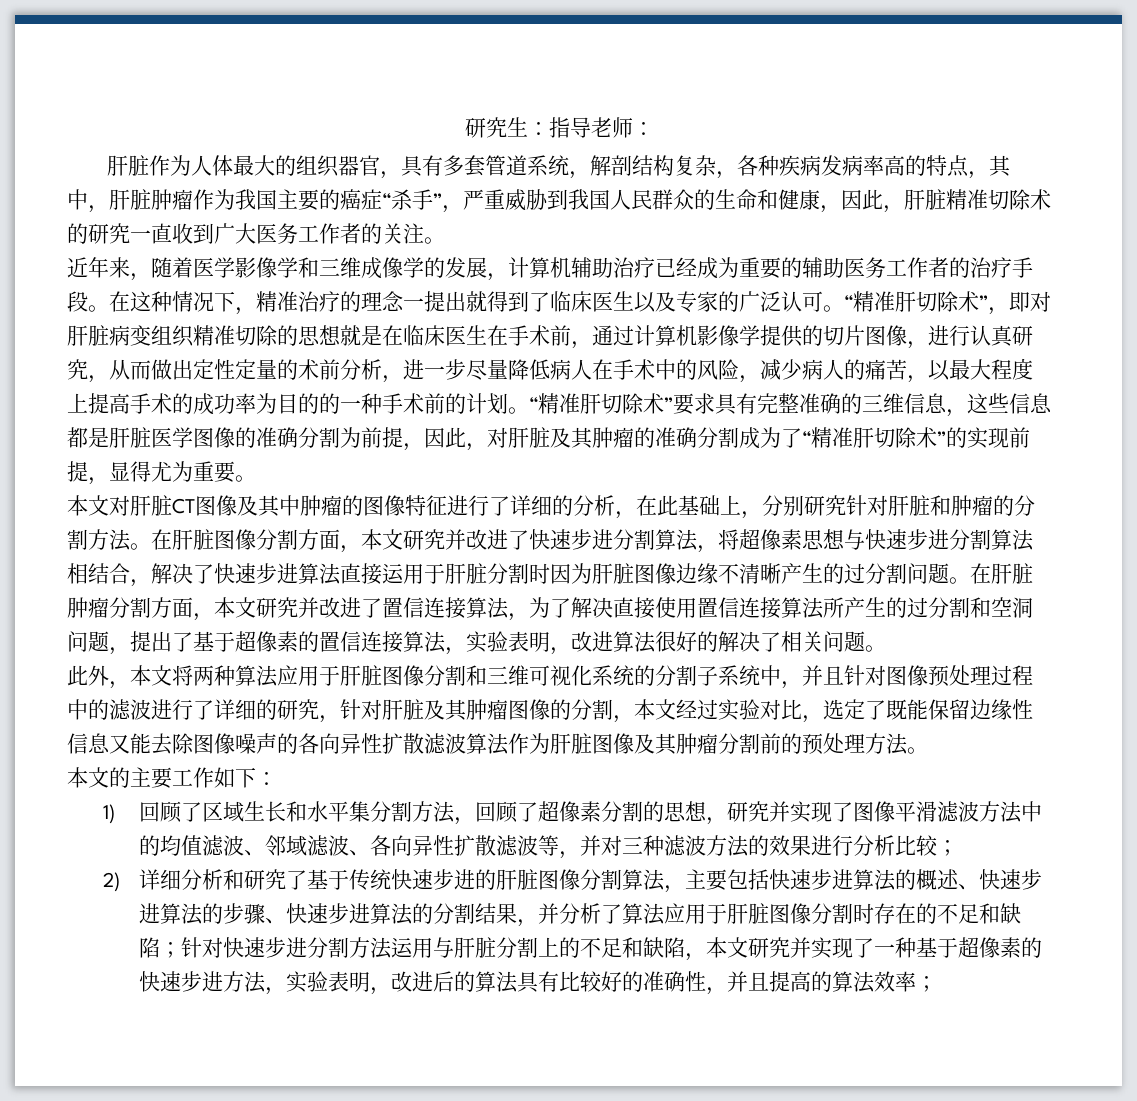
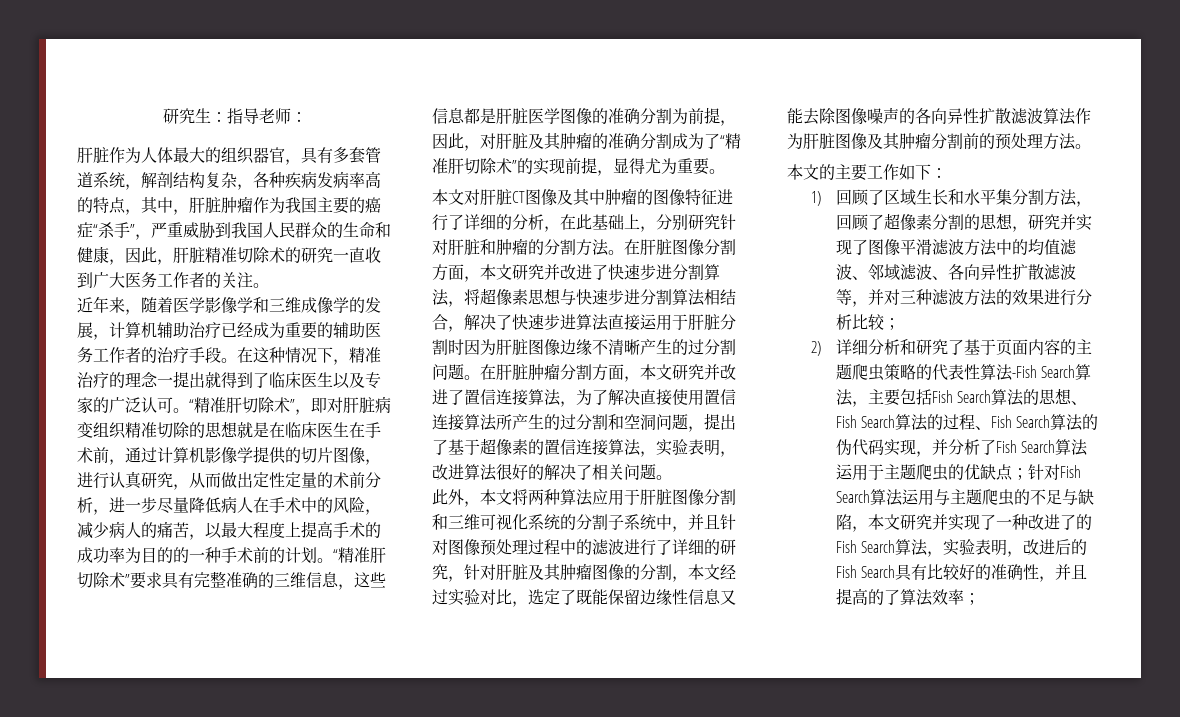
- 2)详细分析和研究了基于传统快速步进的肝脏图像分割算法，主要包括快速步进算法的概述、快速步进算法的步骤、快速步进算法的分割结果，并分析了算法应用于肝脏图像分割时存在的不足和缺陷；针对快速步进分割方法运用与肝脏分割上的不足和缺陷，本文研究并实现了一种基于超像素的快速步进方法，实验表明，改进后的算法具有比较好的准确性，并且提高的算法效率；
+ 2)详细分析和研究了基于页面内容的主题爬虫策略的代表性算法-Fish Search算法，主要包括Fish Search算法的思想、Fish Search算法的过程、Fish Search算法的伪代码实现，并分析了Fish Search算法运用于主题爬虫的优缺点；针对Fish Search算法运用与主题爬虫的不足与缺陷，本文研究并实现了一种改进了的Fish Search算法，实验表明，改进后的Fish Search具有比较好的准确性，并且提高的了算法效率；

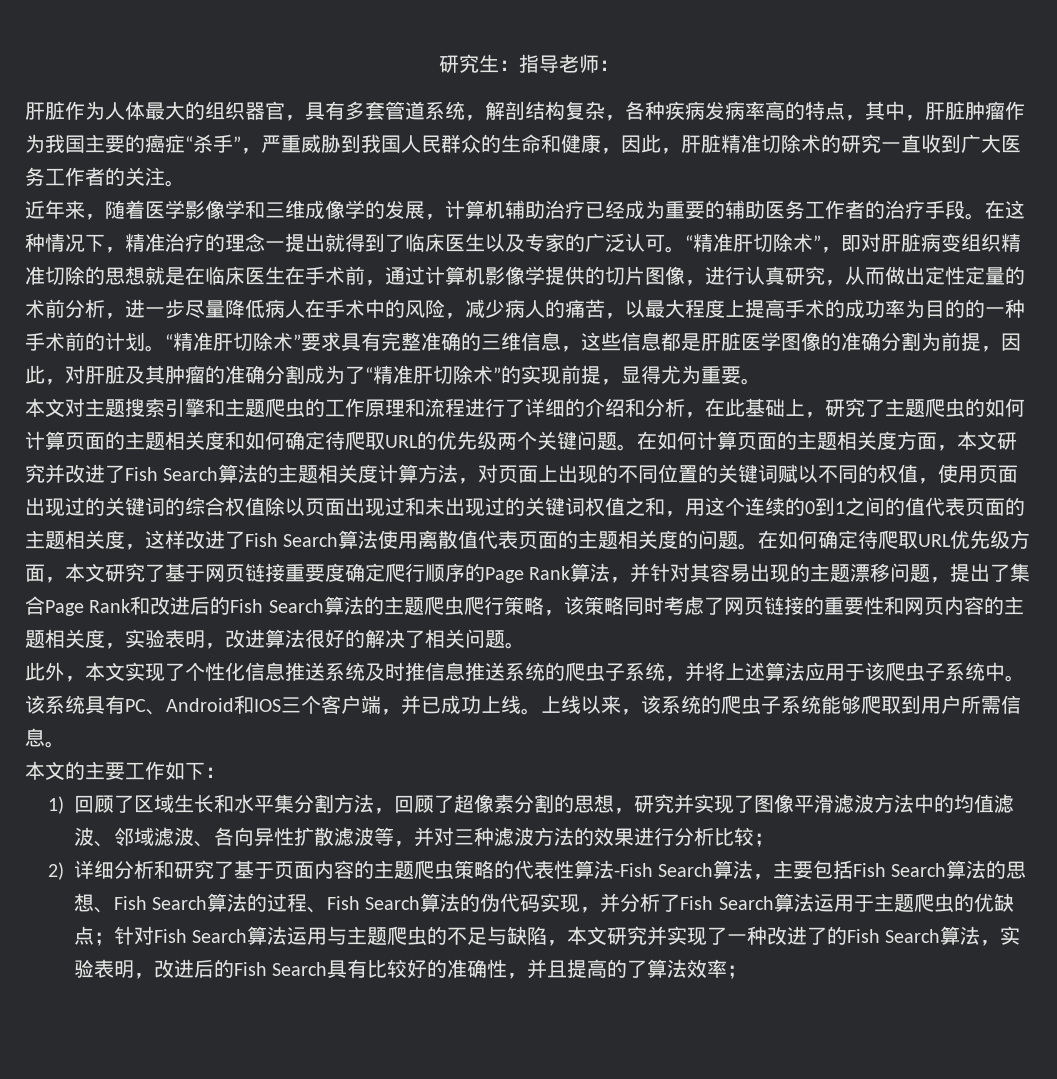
- 本文对肝脏CT图像及其中肿瘤的图像特征进行了详细的分析，在此基础上，分别研究针对肝脏和肿瘤的分割方法。在肝脏图像分割方面，本文研究并改进了快速步进分割算法，将超像素思想与快速步进分割算法相结合，解决了快速步进算法直接运用于肝脏分割时因为肝脏图像边缘不清晰产生的过分割问题。在肝脏肿瘤分割方面，本文研究并改进了置信连接算法，为了解决直接使用置信连接算法所产生的过分割和空洞问题，提出了基于超像素的置信连接算法，实验表明，改进算法很好的解决了相关问题。
+ 本文对主题搜索引擎和主题爬虫的工作原理和流程进行了详细的介绍和分析，在此基础上，研究了主题爬虫的如何计算页面的主题相关度和如何确定待爬取URL的优先级两个关键问题。在如何计算页面的主题相关度方面，本文研究并改进了Fish Search算法的主题相关度计算方法，对页面上出现的不同位置的关键词赋以不同的权值，使用页面出现过的关键词的综合权值除以页面出现过和未出现过的关键词权值之和，用这个连续的0到1之间的值代表页面的主题相关度，这样改进了Fish Search算法使用离散值代表页面的主题相关度的问题。在如何确定待爬取URL优先级方面，本文研究了基于网页链接重要度确定爬行顺序的Page Rank算法，并针对其容易出现的主题漂移问题，提出了集合Page Rank和改进后的Fish Search算法的主题爬虫爬行策略，该策略同时考虑了网页链接的重要性和网页内容的主题相关度，实验表明，改进算法很好的解决了相关问题。
- 此外，本文将两种算法应用于肝脏图像分割和三维可视化系统的分割子系统中，并且针对图像预处理过程中的滤波进行了详细的研究，针对肝脏及其肿瘤图像的分割，本文经过实验对比，选定了既能保留边缘性信息又能去除图像噪声的各向异性扩散滤波算法作为肝脏图像及其肿瘤分割前的预处理方法。
+ 此外，本文实现了个性化信息推送系统及时推信息推送系统的爬虫子系统，并将上述算法应用于该爬虫子系统中。该系统具有PC、Android和IOS三个客户端，并已成功上线。上线以来，该系统的爬虫子系统能够爬取到用户所需信息。

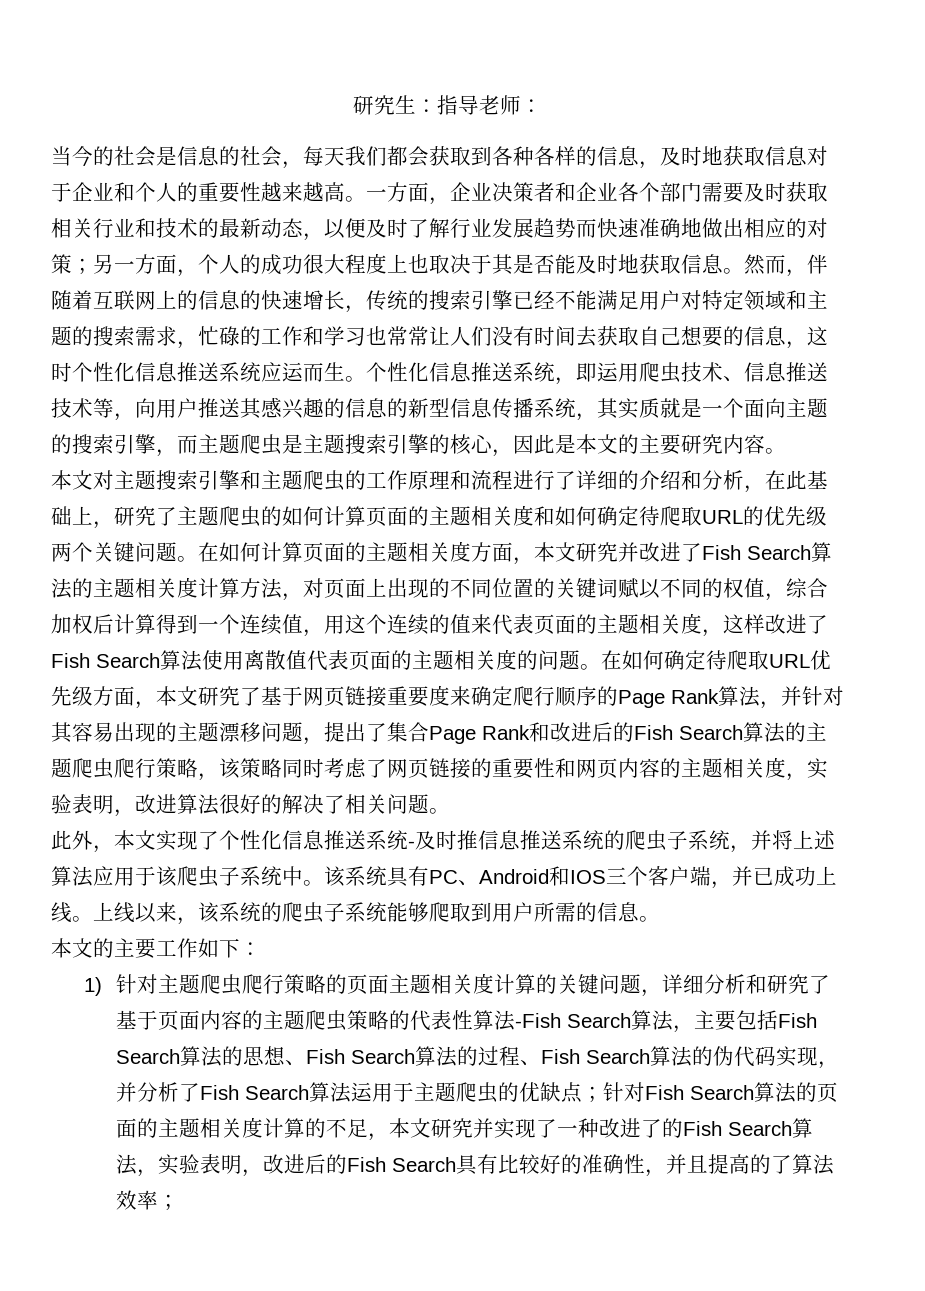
- 肝脏作为人体最大的组织器官，具有多套管道系统，解剖结构复杂，各种疾病发病率高的特点，其中，肝脏肿瘤作为我国主要的癌症“杀手”，严重威胁到我国人民群众的生命和健康，因此，肝脏精准切除术的研究一直收到广大医务工作者的关注。
- 近年来，随着医学影像学和三维成像学的发展，计算机辅助治疗已经成为重要的辅助医务工作者的治疗手段。在这种情况下，精准治疗的理念一提出就得到了临床医生以及专家的广泛认可。“精准肝切除术”，即对肝脏病变组织精准切除的思想就是在临床医生在手术前，通过计算机影像学提供的切片图像，进行认真研究，从而做出定性定量的术前分析，进一步尽量降低病人在手术中的风险，减少病人的痛苦，以最大程度上提高手术的成功率为目的的一种手术前的计划。“精准肝切除术”要求具有完整准确的三维信息，这些信息都是肝脏医学图像的准确分割为前提，因此，对肝脏及其肿瘤的准确分割成为了“精准肝切除术”的实现前提，显得尤为重要。
+ 当今的社会是信息的社会，每天我们都会获取到各种各样的信息，及时地获取信息对于企业和个人的重要性越来越高。一方面，企业决策者和企业各个部门需要及时获取相关行业和技术的最新动态，以便及时了解行业发展趋势而快速准确地做出相应的对策；另一方面，个人的成功很大程度上也取决于其是否能及时地获取信息。然而，伴随着互联网上的信息的快速增长，传统的搜索引擎已经不能满足用户对特定领域和主题的搜索需求，忙碌的工作和学习也常常让人们没有时间去获取自己想要的信息，这时个性化信息推送系统应运而生。个性化信息推送系统，即运用爬虫技术、信息推送技术等，向用户推送其感兴趣的信息的新型信息传播系统，其实质就是一个面向主题的搜索引擎，而主题爬虫是主题搜索引擎的核心，因此是本文的主要研究内容。
- 在如何计算页面的主题相关度方面，本文研究并改进了Fish Search算法的主题相关度计算方法，对页面上出现的不同位置的关键词赋以不同的权值，使用页面出现过的关键词的综合权值除以页面出现过和未出现过的关键词权值之和，用这个连续的0到1之间的值代表页面的主题相关度，这样改进了Fish Search算法使用离散值代表页面的主题相关度的问题。
+ 在如何计算页面的主题相关度方面，本文研究并改进了Fish Search算法的主题相关度计算方法，对页面上出现的不同位置的关键词赋以不同的权值，综合加权后计算得到一个连续值，用这个连续的值来代表页面的主题相关度，这样改进了Fish Search算法使用离散值代表页面的主题相关度的问题。
- 在如何确定待爬取URL优先级方面，本文研究了基于网页链接重要度确定爬行顺序的Page Rank算法，并针对其容易出现的主题漂移问题，提出了集合Page Rank和改进后的Fish Search算法的主题爬虫爬行策略，该策略同时考虑了网页链接的重要性和网页内容的主题相关度，实验表明，改进算法很好的解决了相关问题。
+ 在如何确定待爬取URL优先级方面，本文研究了基于网页链接重要度来确定爬行顺序的Page Rank算法，并针对其容易出现的主题漂移问题，提出了集合Page Rank和改进后的Fish Search算法的主题爬虫爬行策略，该策略同时考虑了网页链接的重要性和网页内容的主题相关度，实验表明，改进算法很好的解决了相关问题。
- 此外，本文实现了个性化信息推送系统及时推信息推送系统的爬虫子系统，并将上述算法应用于该爬虫子系统中。
+ 此外，本文实现了个性化信息推送系统-及时推信息推送系统的爬虫子系统，并将上述算法应用于该爬虫子系统中。
- 上线以来，该系统的爬虫子系统能够爬取到用户所需信息。
+ 上线以来，该系统的爬虫子系统能够爬取到用户所需的信息。
- 1)回顾了区域生长和水平集分割方法，回顾了超像素分割的思想，研究并实现了图像平滑滤波方法中的均值滤波、邻域滤波、各向异性扩散滤波等，并对三种滤波方法的效果进行分析比较；
- 2)详细分析和研究了基于页面内容的主题爬虫策略的代表性算法-Fish Search算法，主要包括Fish Search算法的思想、Fish Search算法的过程、Fish Search算法的伪代码实现，并分析了Fish Search算法运用于主题爬虫的优缺点；
+ 1)针对主题爬虫爬行策略的页面主题相关度计算的关键问题，详细分析和研究了基于页面内容的主题爬虫策略的代表性算法-Fish Search算法，主要包括Fish Search算法的思想、Fish Search算法的过程、Fish Search算法的伪代码实现，并分析了Fish Search算法运用于主题爬虫的优缺点；
- 针对Fish Search算法运用与主题爬虫的不足与缺陷，本文研究并实现了一种改进了的Fish Search算法，实验表明，改进后的Fish Search具有比较好的准确性，并且提高的了算法效率；
+ 针对Fish Search算法的页面的主题相关度计算的不足，本文研究并实现了一种改进了的Fish Search算法，实验表明，改进后的Fish Search具有比较好的准确性，并且提高的了算法效率；

